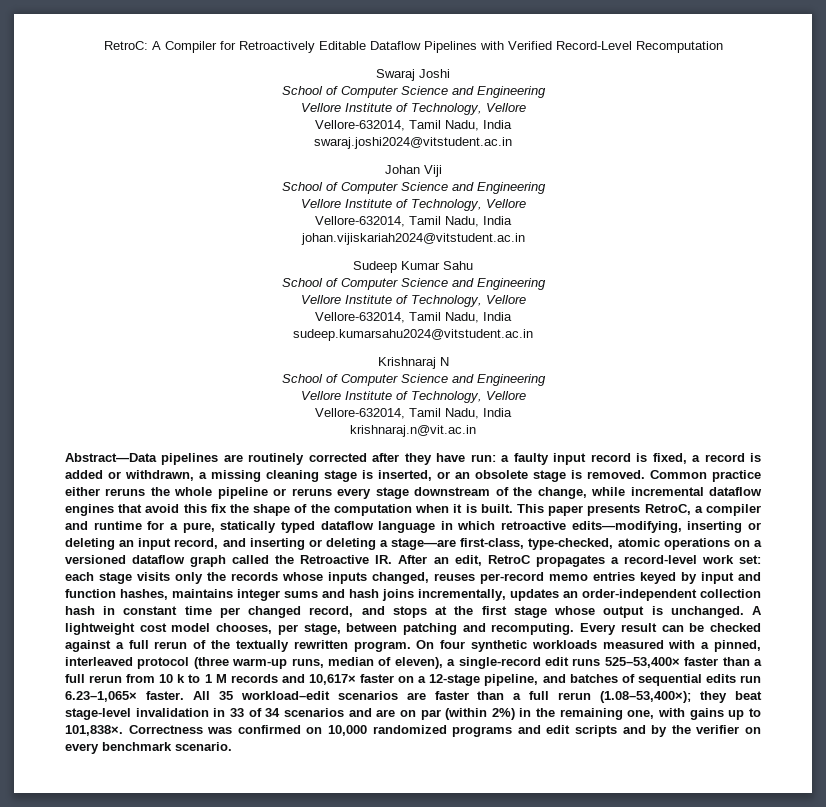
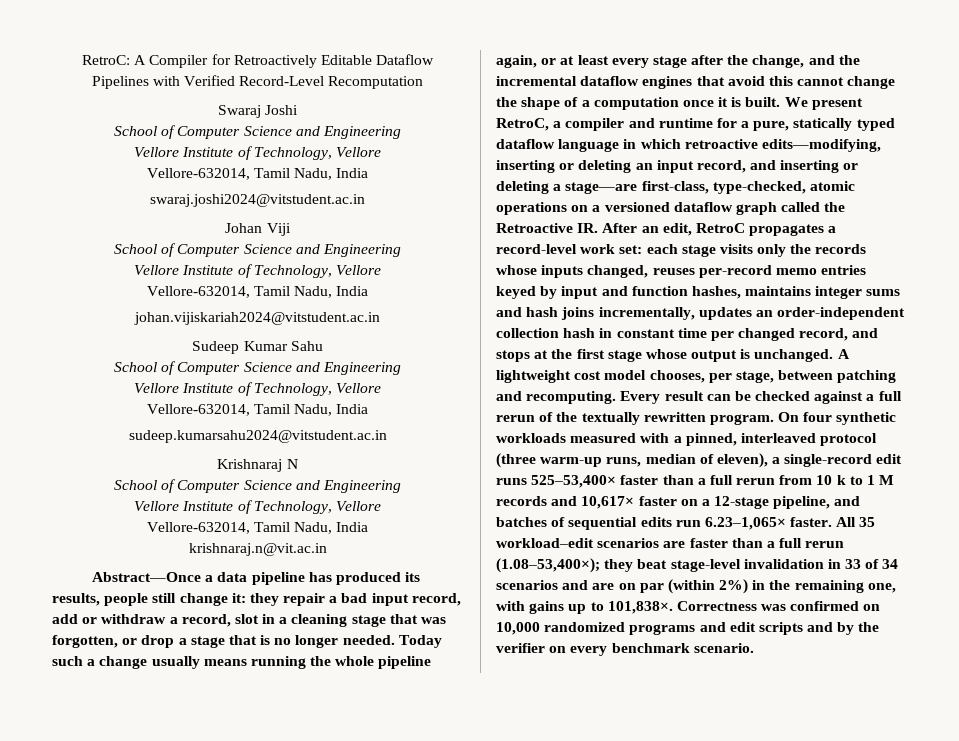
- Abstract—Data pipelines are routinely corrected after they have run: a faulty input record is fixed, a record is added or withdrawn, a missing cleaning stage is inserted, or an obsolete stage is removed. Common practice either reruns the whole pipeline or reruns every stage downstream of the change, while incremental dataflow engines that avoid this fix the shape of the computation when it is built. This paper presents RetroC, a compiler and runtime for a pure, statically typed dataflow language in which retroactive edits—modifying, inserting or deleting an input record, and inserting or deleting a stage—are first-class, type-checked, atomic operations on a versioned dataflow graph called the Retroactive IR. After an edit, RetroC propagates a record-level work set:
+ Abstract—Once a data pipeline has produced its results, people still change it: they repair a bad input record, add or withdraw a record, slot in a cleaning stage that was forgotten, or drop a stage that is no longer needed. Today such a change usually means running the whole pipeline again, or at least every stage after the change, and the incremental dataflow engines that avoid this cannot change the shape of a computation once it is built. We present RetroC, a compiler and runtime for a pure, statically typed dataflow language in which retroactive edits—modifying, inserting or deleting an input record, and inserting or deleting a stage—are first-class, type-checked, atomic operations on a versioned dataflow graph called the Retroactive IR. After an edit, RetroC propagates a record-level work set:

